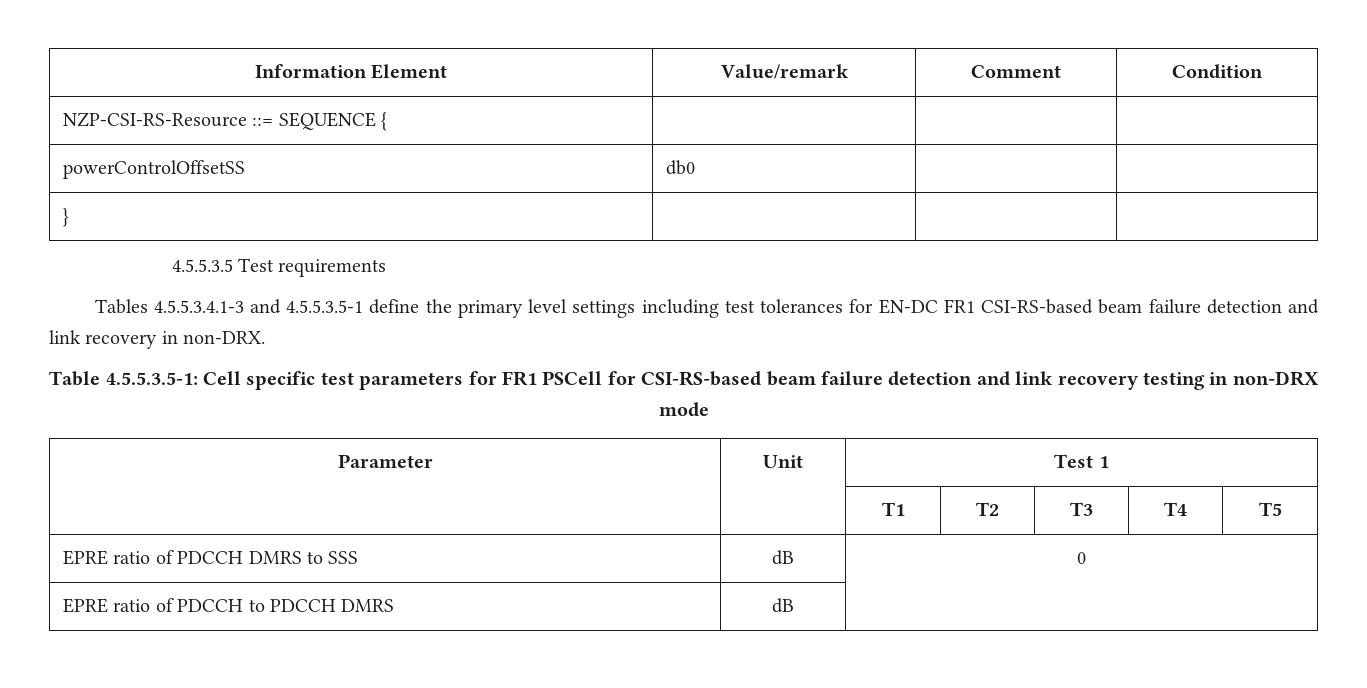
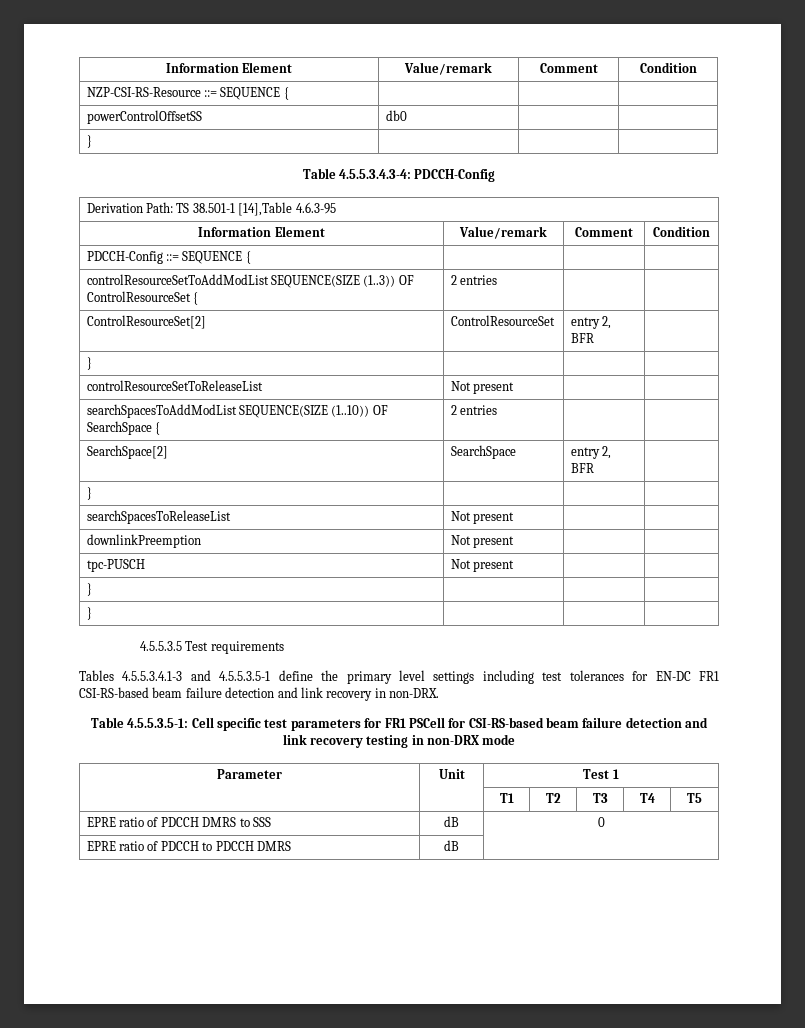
+ Table 4.5.5.3.4.3-4: PDCCH-Config
+ Derivation Path: TS 38.501-1 [14],Table 4.6.3-95
+ Information Element | Value/remark | Comment | Condition
+ PDCCH-Config ::= SEQUENCE { | | |
+ controlResourceSetToAddModList SEQUENCE(SIZE (1..3)) OF ControlResourceSet { | 2 entries | |
+ ControlResourceSet[2] | ControlResourceSet | entry 2, BFR |
+ } | | |
+ controlResourceSetToReleaseList | Not present | |
+ searchSpacesToAddModList SEQUENCE(SIZE (1..10)) OF SearchSpace { | 2 entries | |
+ SearchSpace[2] | SearchSpace | entry 2, BFR |
+ } | | |
+ searchSpacesToReleaseList | Not present | |
+ downlinkPreemption | Not present | |
+ tpc-PUSCH | Not present | |
+ } | | |
+ } | | |

